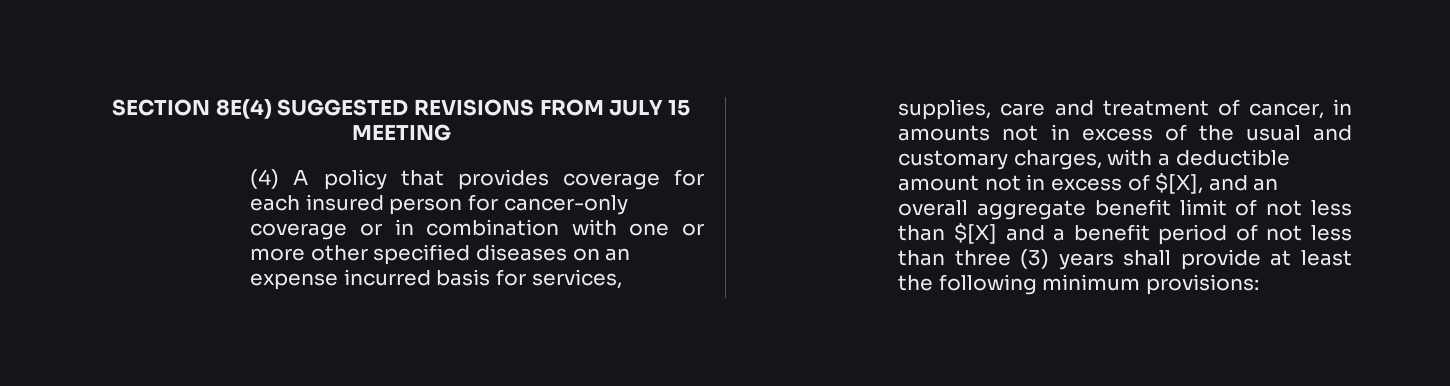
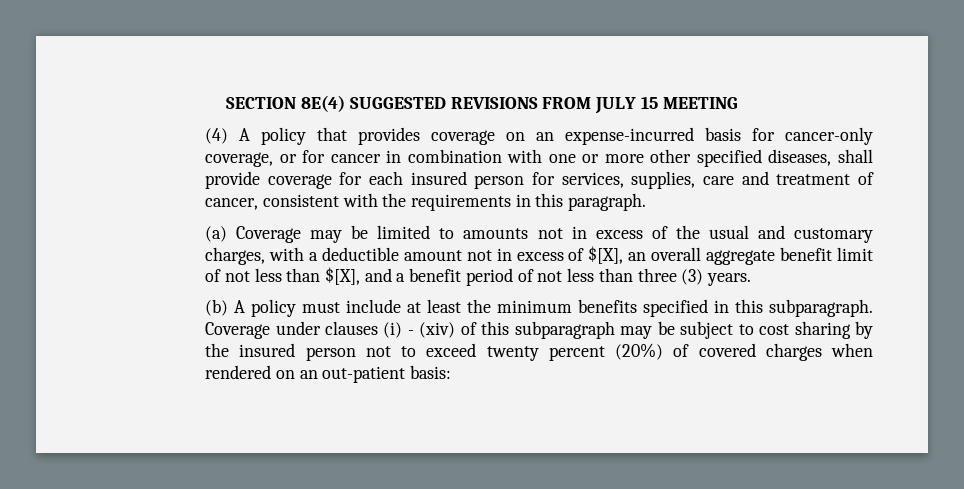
- (4) A policy that provides coverage for each insured person for cancer-only coverage or in combination with one or more other specified diseases on an expense incurred basis for services, supplies, care and treatment of cancer, in amounts not in excess of the usual and customary charges, with a deductible amount not in excess of $[X], and an overall aggregate benefit limit of not less than $[X] and a benefit period of not less than three (3) years shall provide at least the following minimum provisions:
+ (4) A policy that provides coverage on an expense-incurred basis for cancer-only coverage, or for cancer in combination with one or more other specified diseases, shall provide coverage for each insured person for services, supplies, care and treatment of cancer, consistent with the requirements in this paragraph.
+ (a) Coverage may be limited to amounts not in excess of the usual and customary charges, with a deductible amount not in excess of $[X], an overall aggregate benefit limit of not less than $[X], and a benefit period of not less than three (3) years.
+ (b) A policy must include at least the minimum benefits specified in this subparagraph. Coverage under clauses (i) - (xiv) of this subparagraph may be subject to cost sharing by the insured person not to exceed twenty percent (20%) of covered charges when rendered on an out-patient basis:

